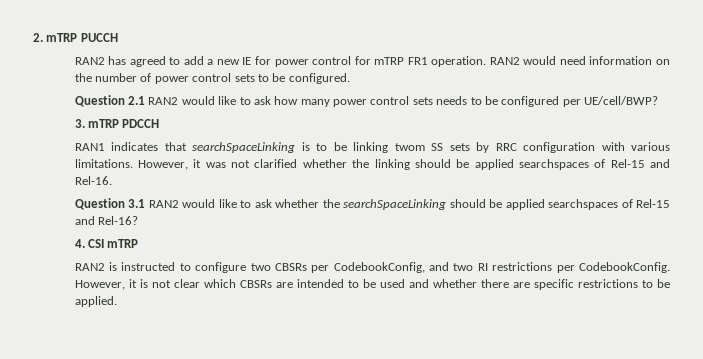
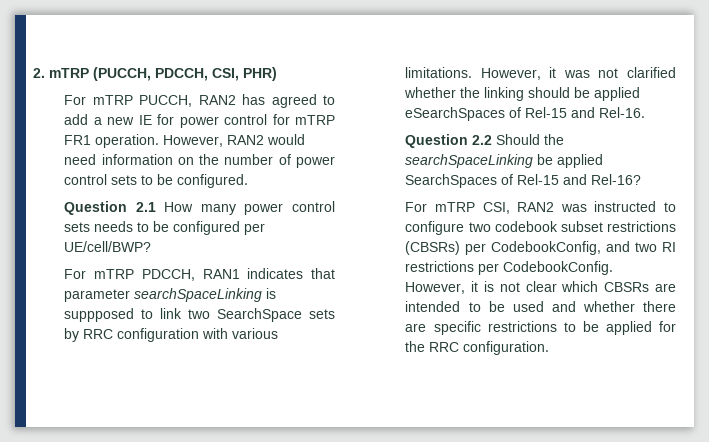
- 2. mTRP PUCCH
- RAN2 has agreed to add a new IE for power control for mTRP FR1 operation.
+ 2. mTRP (PUCCH, PDCCH, CSI, PHR)
+ For mTRP PUCCH, RAN2 has agreed to add a new IE for power control for mTRP FR1 operation.
- RAN2 would need information on the number of power control sets to be configured.
+ However, RAN2 would need information on the number of power control sets to be configured.
- Question 2.1 RAN2 would like to ask how many power control sets needs to be configured per UE/cell/BWP?
+ Question 2.1 How many power control sets needs to be configured per UE/cell/BWP?
- 3. mTRP PDCCH
- RAN1 indicates that searchSpaceLinking is to be linking twom SS sets by RRC configuration with various limitations.
+ For mTRP PDCCH, RAN1 indicates that parameter searchSpaceLinking is suppposed to link two SearchSpace sets by RRC configuration with various limitations.
- However, it was not clarified whether the linking should be applied searchspaces of Rel-15 and Rel-16.
+ However, it was not clarified whether the linking should be applied eSearchSpaces of Rel-15 and Rel-16.
- Question 3.1 RAN2 would like to ask whether the searchSpaceLinking should be applied searchspaces of Rel-15 and Rel-16?
+ Question 2.2 Should the searchSpaceLinking be applied SearchSpaces of Rel-15 and Rel-16?
- 4. CSI mTRP
- RAN2 is instructed to configure two CBSRs per CodebookConfig, and two RI restrictions per CodebookConfig.
+ For mTRP CSI, RAN2 was instructed to configure two codebook subset restrictions (CBSRs) per CodebookConfig, and two RI restrictions per CodebookConfig.
- However, it is not clear which CBSRs are intended to be used and whether there are specific restrictions to be applied.
+ However, it is not clear which CBSRs are intended to be used and whether there are specific restrictions to be applied for the RRC configuration.

